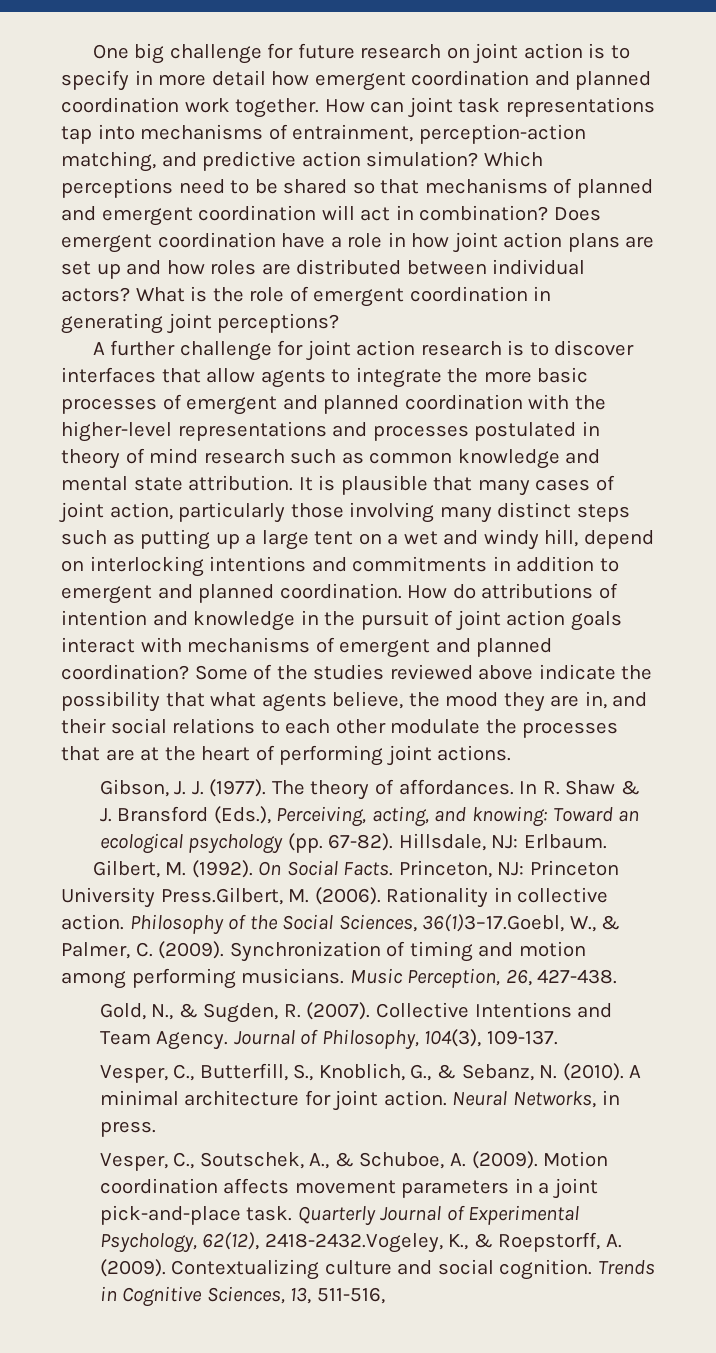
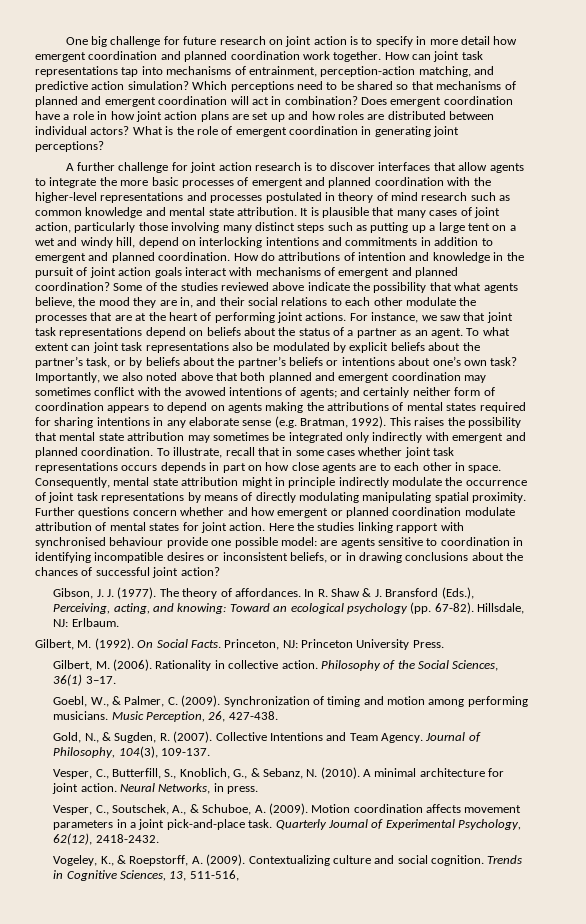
+ For instance, we saw that joint task representations depend on beliefs about the status of a partner as an agent. To what extent can joint task representations also be modulated by explicit beliefs about the partner’s task, or by beliefs about the partner’s beliefs or intentions about one’s own task? Importantly, we also noted above that both planned and emergent coordination may sometimes conflict with the avowed intentions of agents; and certainly neither form of coordination appears to depend on agents making the attributions of mental states required for sharing intentions in any elaborate sense (e.g. Bratman, 1992). This raises the possibility that mental state attribution may sometimes be integrated only indirectly with emergent and planned coordination. To illustrate, recall that in some cases whether joint task representations occurs depends in part on how close agents are to each other in space. Consequently, mental state attribution might in principle indirectly modulate the occurrence of joint task representations by means of directly modulating manipulating spatial proximity. Further questions concern whether and how emergent or planned coordination modulate attribution of mental states for joint action. Here the studies linking rapport with synchronised behaviour provide one possible model: are agents sensitive to coordination in identifying incompatible desires or inconsistent beliefs, or in drawing conclusions about the chances of successful joint action?
- Princeton, NJ: Princeton University Press.Gilbert, M. (2006).
+ Princeton, NJ: Princeton University Press.
+ Gilbert, M. (2006).
- Philosophy of the Social Sciences, 36(1)3–17.Goebl, W., & Palmer, C. (2009).
+ Philosophy of the Social Sciences, 36(1) 3–17.
+ Goebl, W., & Palmer, C. (2009).
- Quarterly Journal of Experimental Psychology, 62(12), 2418-2432.Vogeley, K., & Roepstorff, A. (2009).
+ Quarterly Journal of Experimental Psychology, 62(12), 2418-2432.
+ Vogeley, K., & Roepstorff, A. (2009).

